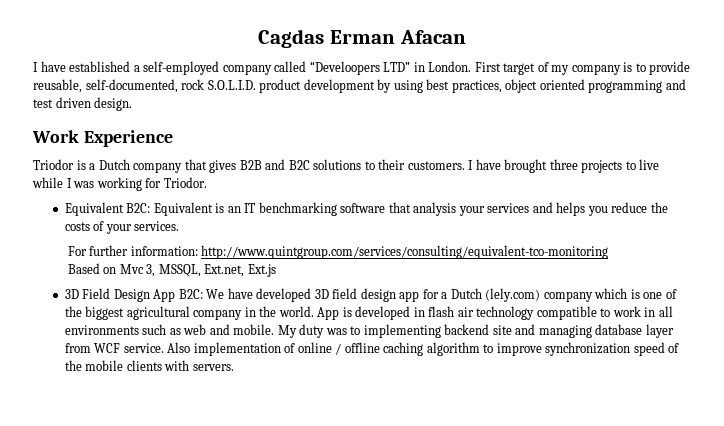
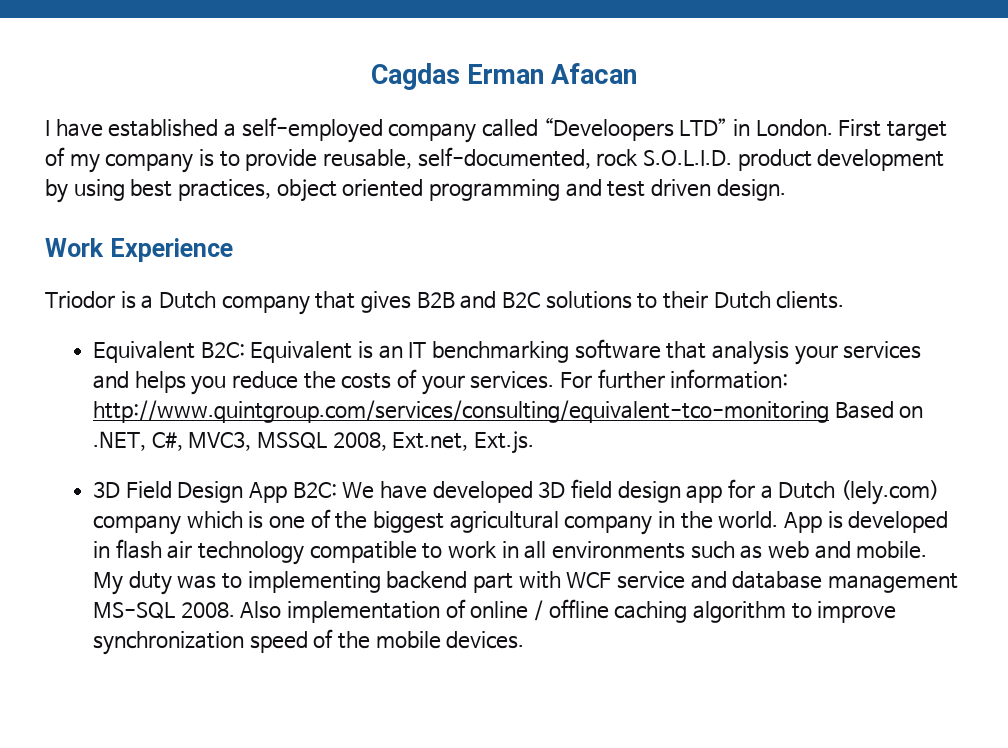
- Triodor is a Dutch company that gives B2B and B2C solutions to their customers. I have brought three projects to live while I was working for Triodor.
+ Triodor is a Dutch company that gives B2B and B2C solutions to their Dutch clients.
- Equivalent B2C: Equivalent is an IT benchmarking software that analysis your services and helps you reduce the costs of your services.
- For further information: http://www.quintgroup.com/services/consulting/equivalent-tco-monitoring
- Based on Mvc 3, MSSQL, Ext.net, Ext.js
+ Equivalent B2C: Equivalent is an IT benchmarking software that analysis your services and helps you reduce the costs of your services. For further information: http://www.quintgroup.com/services/consulting/equivalent-tco-monitoring Based on .NET, C#, MVC3, MSSQL 2008, Ext.net, Ext.js.
- My duty was to implementing backend site and managing database layer from WCF service.
+ My duty was to implementing backend part with WCF service and database management MS-SQL 2008.
- Also implementation of online / offline caching algorithm to improve synchronization speed of the mobile clients with servers.
+ Also implementation of online / offline caching algorithm to improve synchronization speed of the mobile devices.

